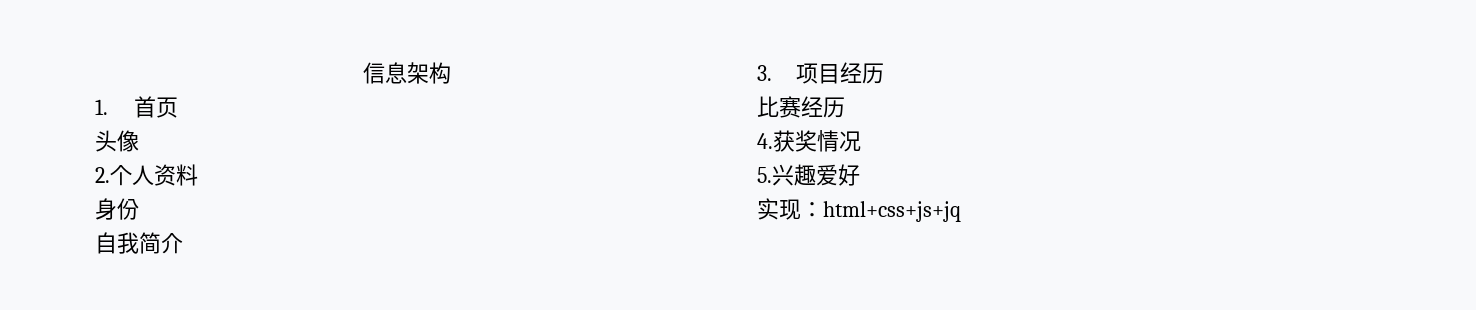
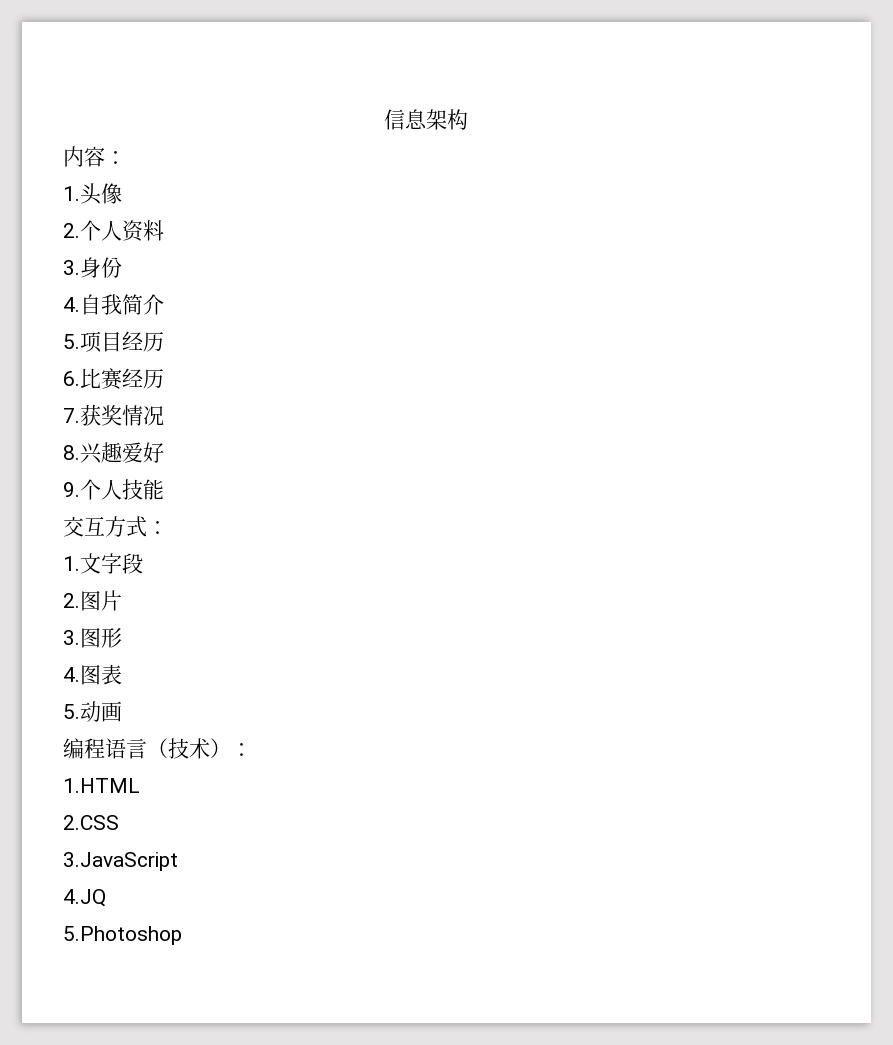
- 1.首页
- 头像
+ 内容：
+ 1.头像
- 身份
+ 3.身份
- 自我简介
+ 4.自我简介
- 3.项目经历
+ 5.项目经历
- 比赛经历
+ 6.比赛经历
- 4.获奖情况
+ 7.获奖情况
- 5.兴趣爱好
+ 8.兴趣爱好
- 实现：html+css+js+jq
+ 9.个人技能
+ 交互方式：
+ 1.文字段
+ 2.图片
+ 3.图形
+ 4.图表
+ 5.动画
+ 编程语言（技术）：
+ 1.HTML
+ 2.CSS
+ 3.JavaScript
+ 4.JQ
+ 5.Photoshop

